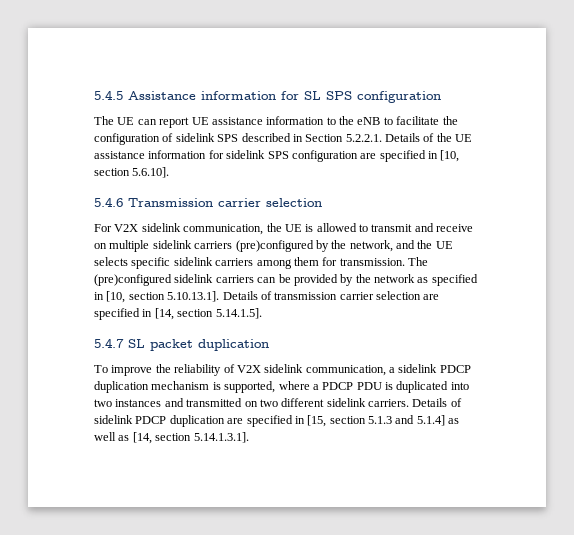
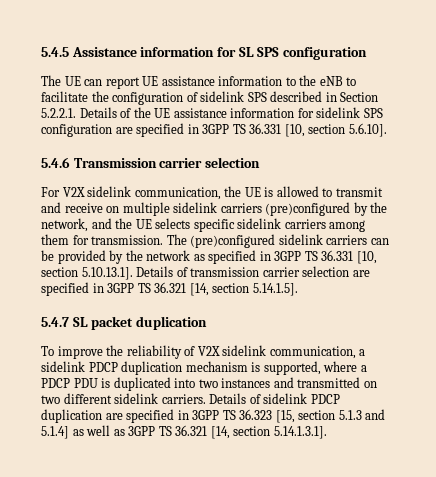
- The UE can report UE assistance information to the eNB to facilitate the configuration of sidelink SPS described in Section 5.2.2.1. Details of the UE assistance information for sidelink SPS configuration are specified in [10, section 5.6.10].
+ The UE can report UE assistance information to the eNB to facilitate the configuration of sidelink SPS described in Section 5.2.2.1. Details of the UE assistance information for sidelink SPS configuration are specified in 3GPP TS 36.331 [10, section 5.6.10].
- The (pre)configured sidelink carriers can be provided by the network as specified in [10, section 5.10.13.1]. Details of transmission carrier selection are specified in [14, section 5.14.1.5].
+ The (pre)configured sidelink carriers can be provided by the network as specified in 3GPP TS 36.331 [10, section 5.10.13.1]. Details of transmission carrier selection are specified in 3GPP TS 36.321 [14, section 5.14.1.5].
- Details of sidelink PDCP duplication are specified in [15, section 5.1.3 and 5.1.4] as well as [14, section 5.14.1.3.1].
+ Details of sidelink PDCP duplication are specified in 3GPP TS 36.323 [15, section 5.1.3 and 5.1.4] as well as 3GPP TS 36.321 [14, section 5.14.1.3.1].

